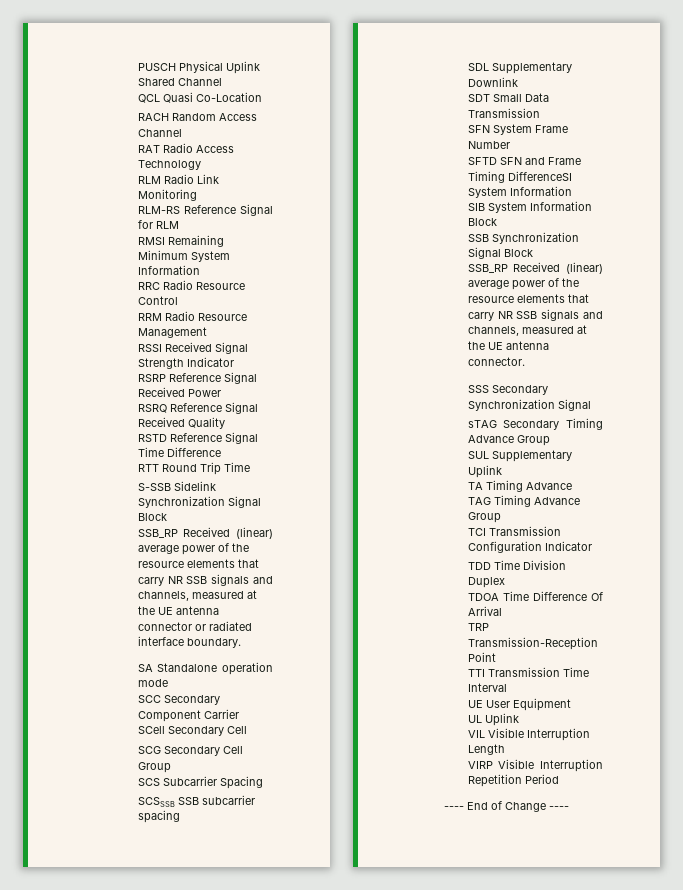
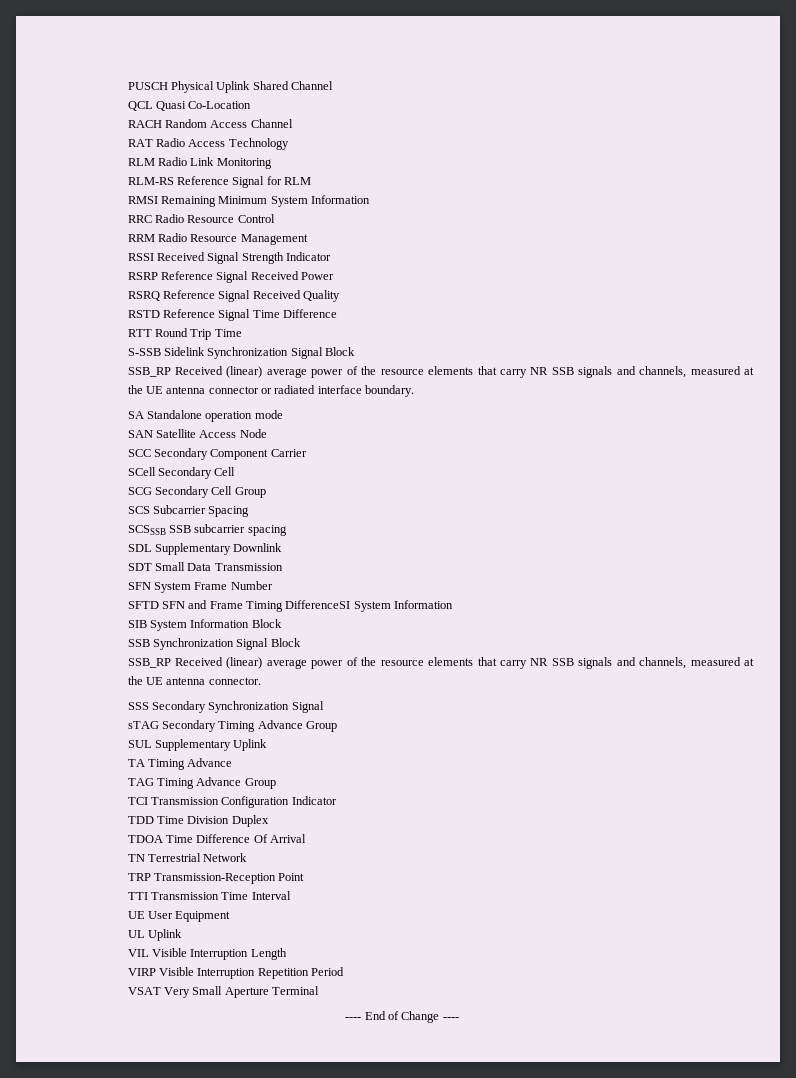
+ SAN Satellite Access Node
+ TN Terrestrial Network
+ VSAT Very Small Aperture Terminal

